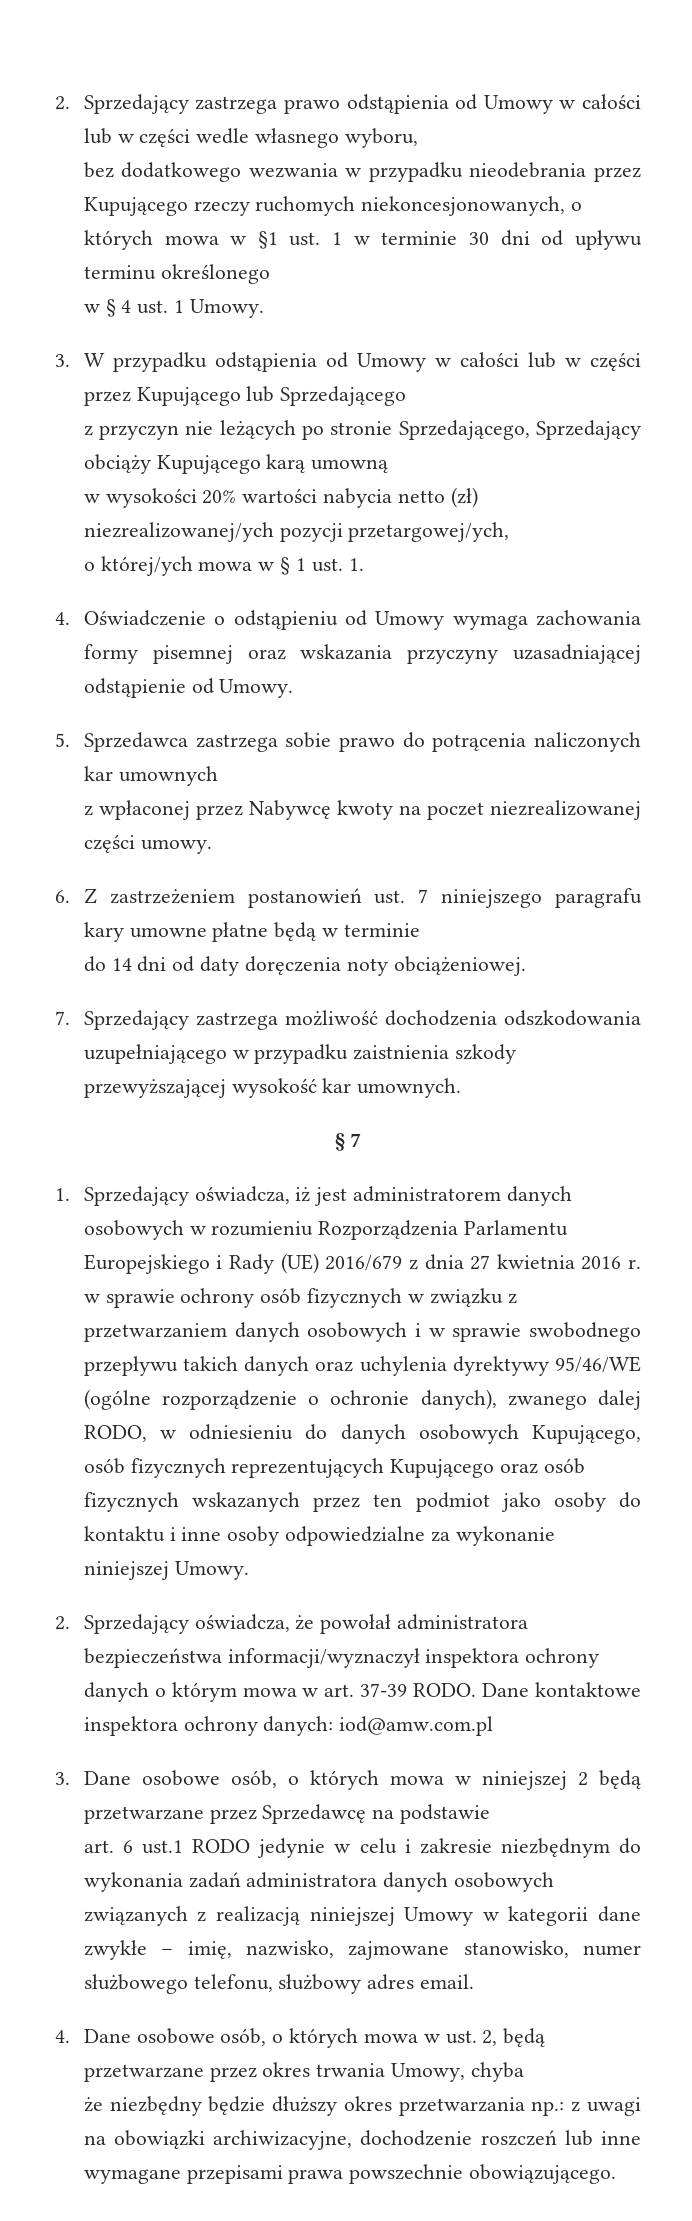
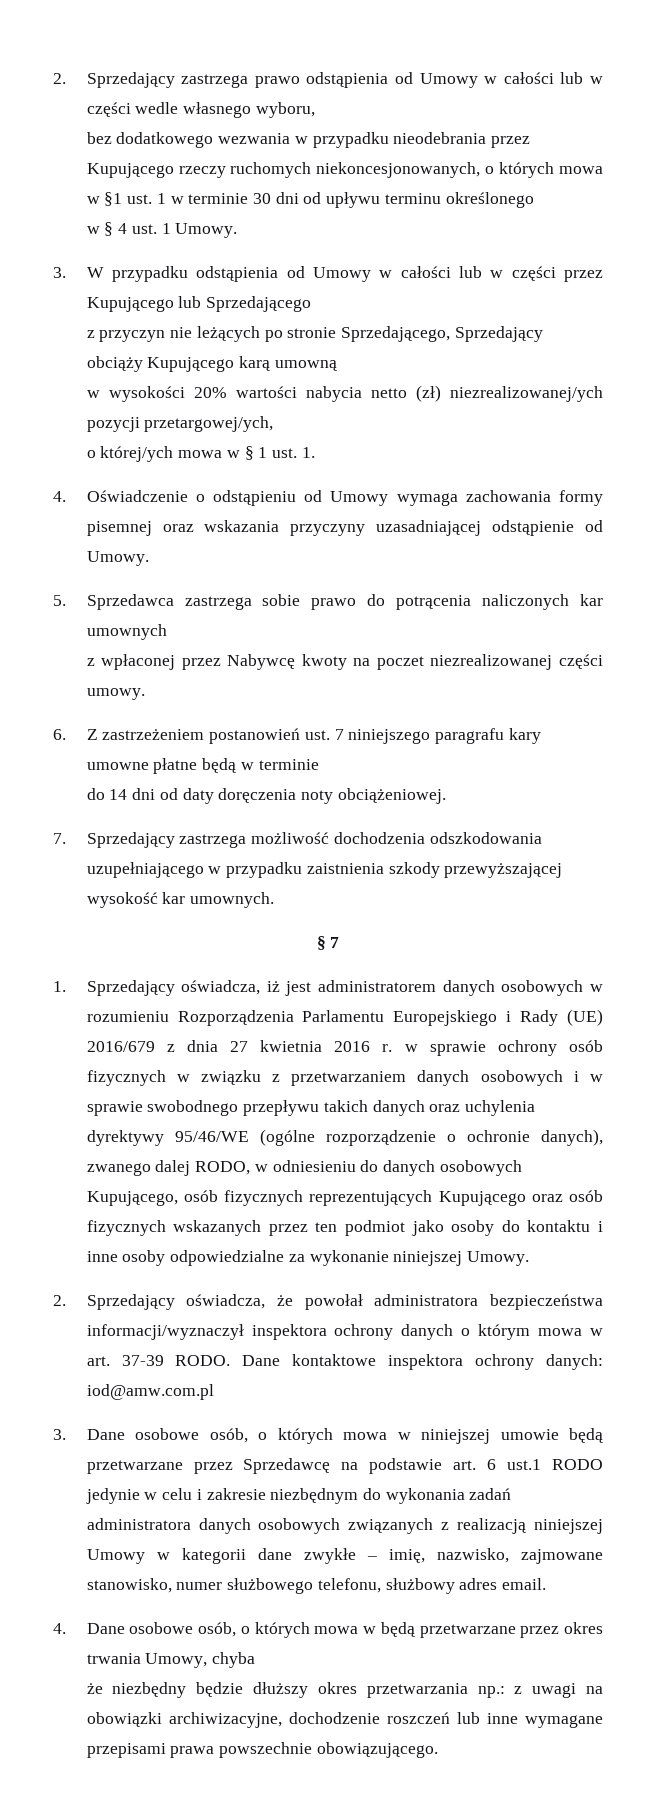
- 3. Dane osobowe osób, o których mowa w niniejszej 2 będą przetwarzane przez Sprzedawcę na podstawie
- art. 6 ust.1 RODO jedynie w celu i zakresie niezbędnym do wykonania zadań administratora danych osobowych związanych z realizacją niniejszej Umowy w kategorii dane zwykłe – imię, nazwisko, zajmowane stanowisko, numer służbowego telefonu, służbowy adres email.
+ 3. Dane osobowe osób, o których mowa w niniejszej umowie będą przetwarzane przez Sprzedawcę na podstawie art. 6 ust.1 RODO jedynie w celu i zakresie niezbędnym do wykonania zadań administratora danych osobowych związanych z realizacją niniejszej Umowy w kategorii dane zwykłe – imię, nazwisko, zajmowane stanowisko, numer służbowego telefonu, służbowy adres email.
- 4. Dane osobowe osób, o których mowa w ust. 2, będą przetwarzane przez okres trwania Umowy, chyba
+ 4. Dane osobowe osób, o których mowa w będą przetwarzane przez okres trwania Umowy, chyba

